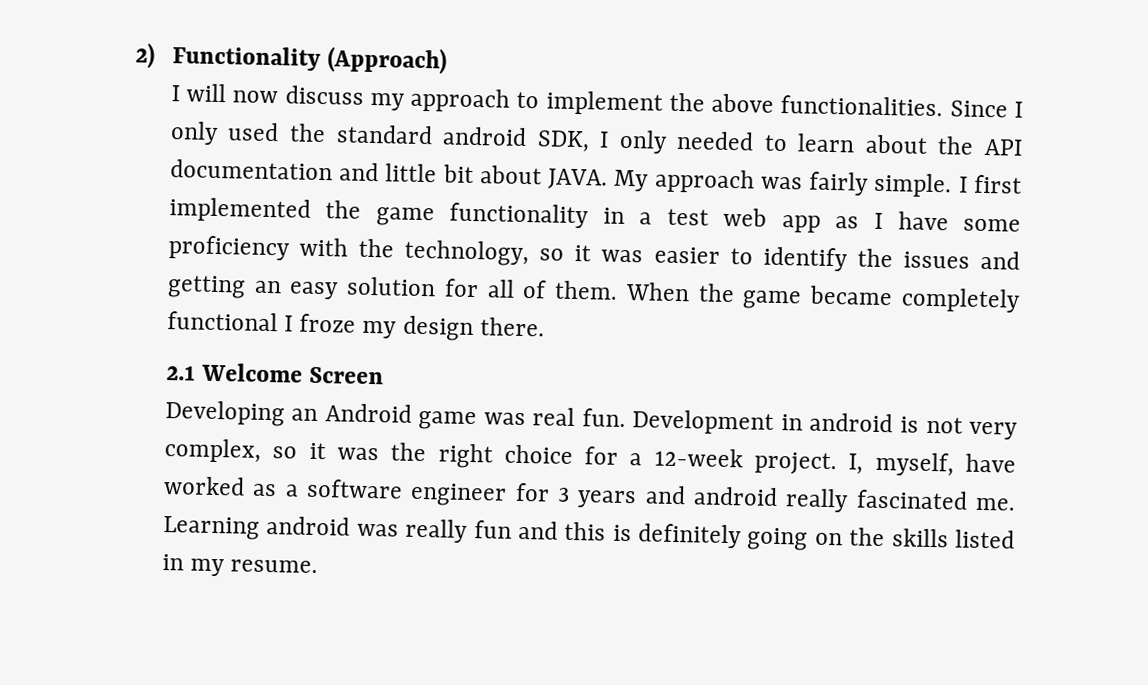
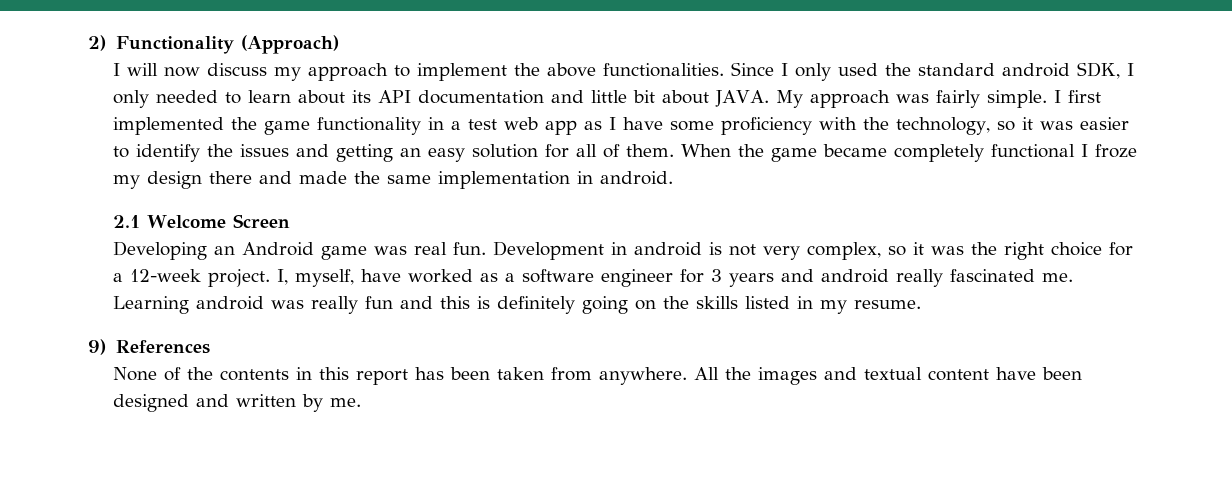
- Since I only used the standard android SDK, I only needed to learn about the API documentation and little bit about JAVA.
+ Since I only used the standard android SDK, I only needed to learn about its API documentation and little bit about JAVA.
- When the game became completely functional I froze my design there.
+ When the game became completely functional I froze my design there and made the same implementation in android.
+ 9) References
+ None of the contents in this report has been taken from anywhere. All the images and textual content have been designed and written by me.

